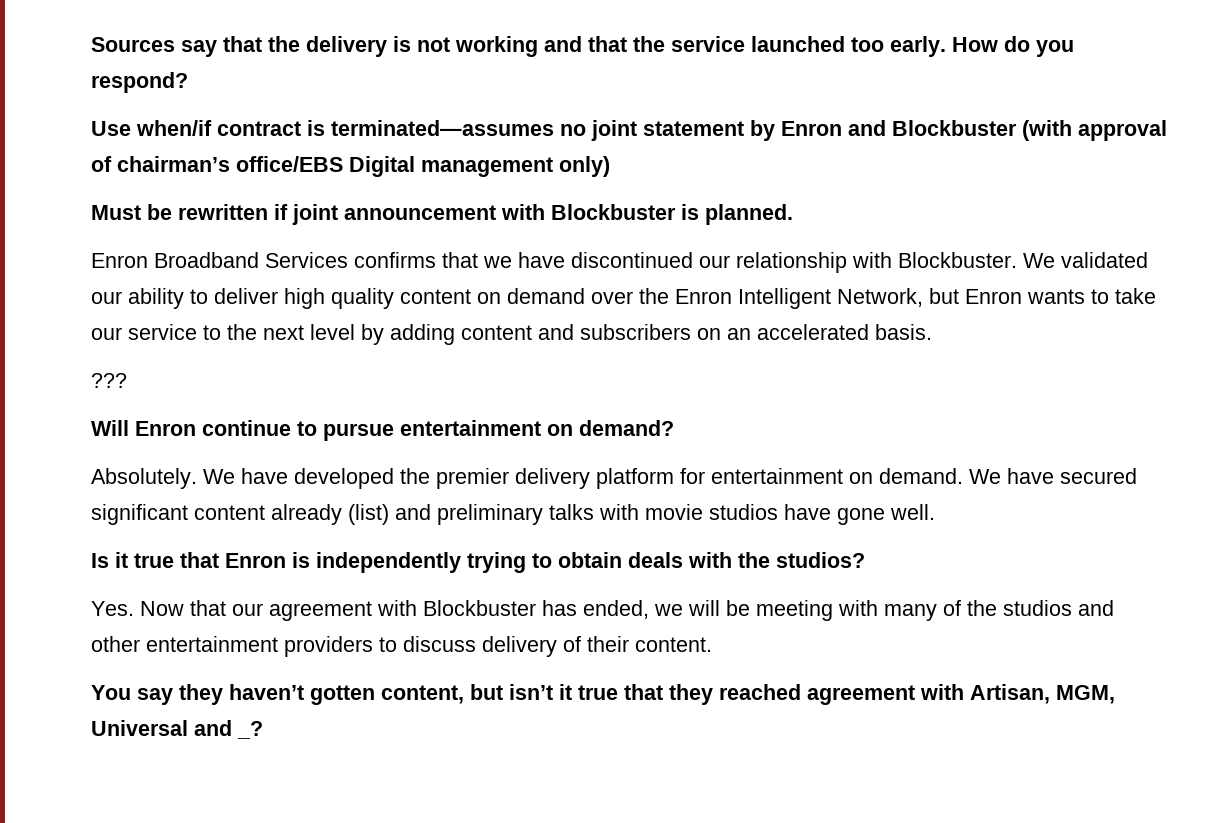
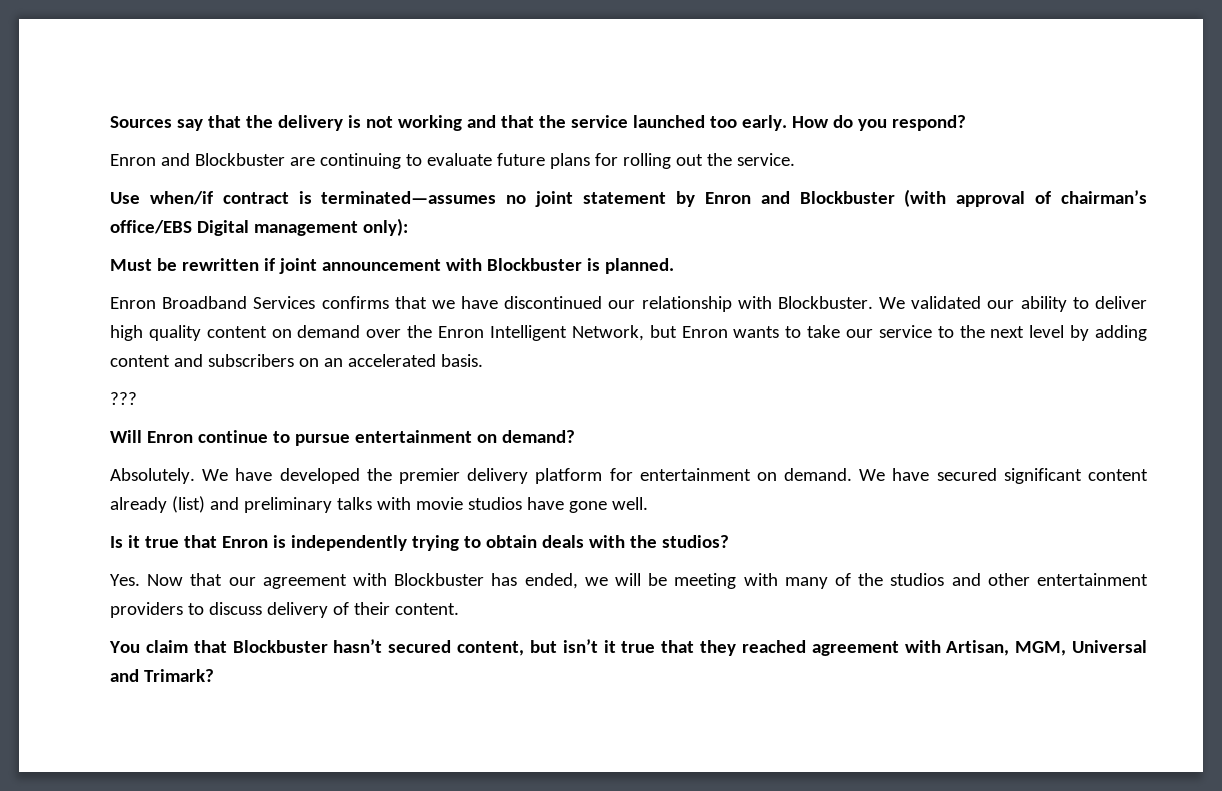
+ Enron and Blockbuster are continuing to evaluate future plans for rolling out the service.
- Use when/if contract is terminated—assumes no joint statement by Enron and Blockbuster (with approval of chairman’s office/EBS Digital management only)
+ Use when/if contract is terminated—assumes no joint statement by Enron and Blockbuster (with approval of chairman’s office/EBS Digital management only):
- You say they haven’t gotten content, but isn’t it true that they reached agreement with Artisan, MGM, Universal and _?
+ You claim that Blockbuster hasn’t secured content, but isn’t it true that they reached agreement with Artisan, MGM, Universal and Trimark?

